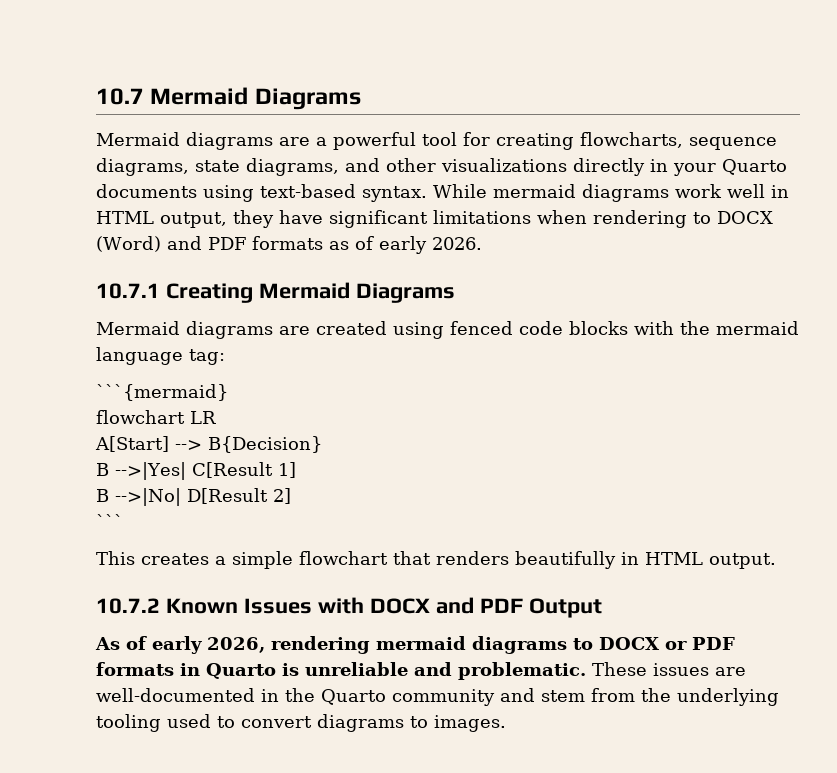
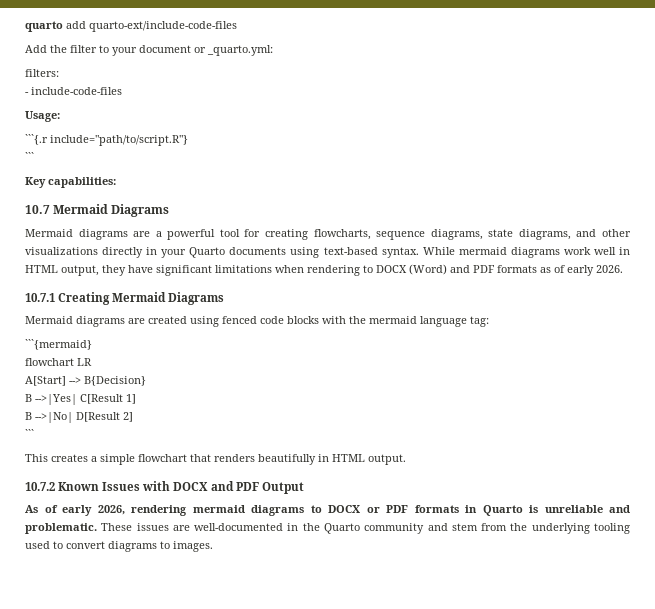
+ quarto add quarto-ext/include-code-files
+ Add the filter to your document or _quarto.yml:
+ filters:
+ - include-code-files
+ Usage:
+ ```{.r include="path/to/script.R"}
+ ```
+ Key capabilities:

